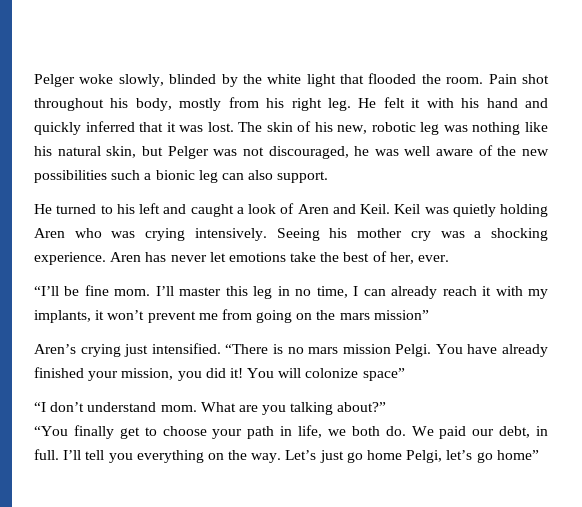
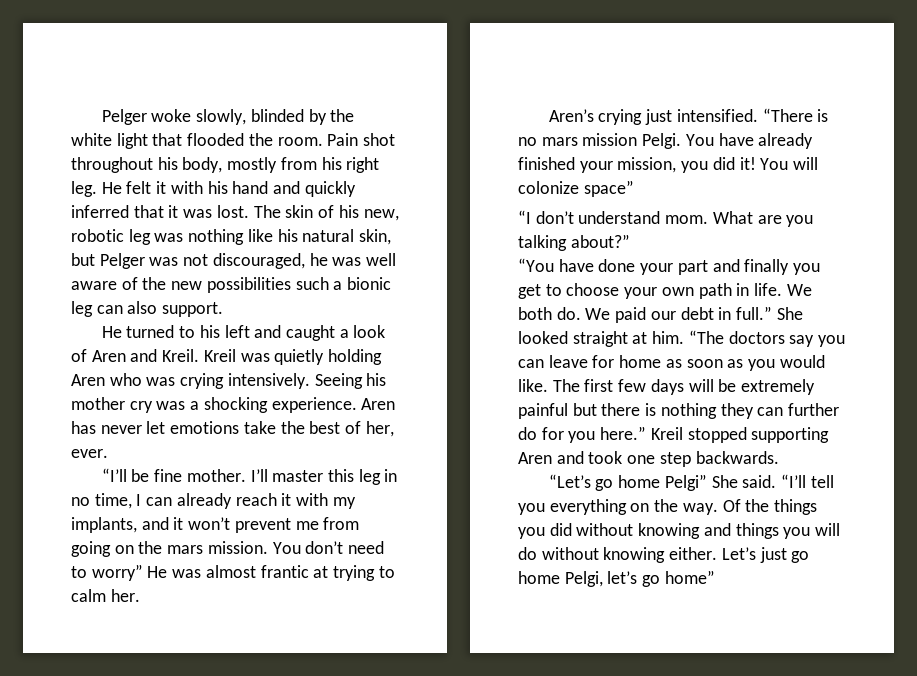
- He turned to his left and caught a look of Aren and Keil. Keil was quietly holding Aren who was crying intensively.
+ He turned to his left and caught a look of Aren and Kreil. Kreil was quietly holding Aren who was crying intensively.
- “I’ll be fine mom.
+ “I’ll be fine mother.
- I’ll master this leg in no time, I can already reach it with my implants, it won’t prevent me from going on the mars mission”
+ I’ll master this leg in no time, I can already reach it with my implants, and it won’t prevent me from going on the mars mission. You don’t need to worry” He was almost frantic at trying to calm her.
- “You finally get to choose your path in life, we both do.
+ “You have done your part and finally you get to choose your own path in life. We both do.
- We paid our debt, in full. I’ll tell you everything on the way.
+ We paid our debt in full.” She looked straight at him. “The doctors say you can leave for home as soon as you would like. The first few days will be extremely painful but there is nothing they can further do for you here.” Kreil stopped supporting Aren and took one step backwards.
+ “Let’s go home Pelgi” She said. “I’ll tell you everything on the way.
+ Of the things you did without knowing and things you will do without knowing either.

